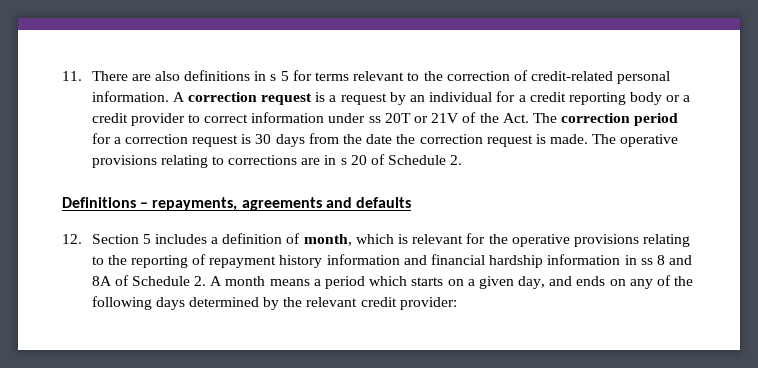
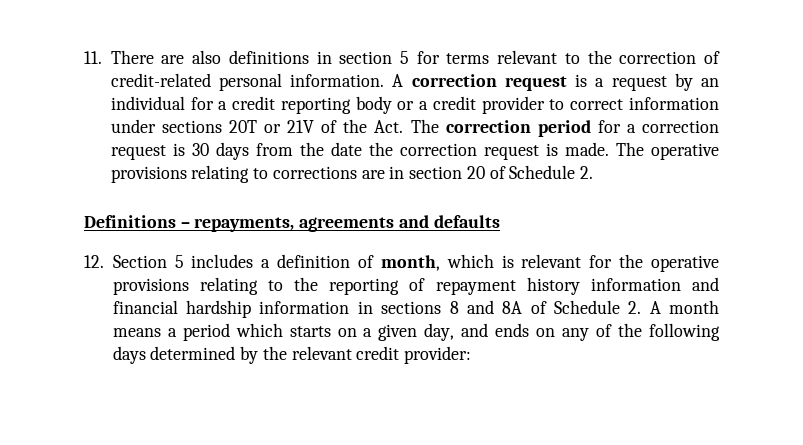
- 11. There are also definitions in s 5 for terms relevant to the correction of credit-related personal information.
+ 11. There are also definitions in section 5 for terms relevant to the correction of credit-related personal information.
- A correction request is a request by an individual for a credit reporting body or a credit provider to correct information under ss 20T or 21V of the Act. The correction period for a correction request is 30 days from the date the correction request is made.
+ A correction request is a request by an individual for a credit reporting body or a credit provider to correct information under sections 20T or 21V of the Act. The correction period for a correction request is 30 days from the date the correction request is made.
- The operative provisions relating to corrections are in s 20 of Schedule 2.
+ The operative provisions relating to corrections are in section 20 of Schedule 2.
- 12. Section 5 includes a definition of month, which is relevant for the operative provisions relating to the reporting of repayment history information and financial hardship information in ss 8 and 8A of Schedule 2. A month means a period which starts on a given day, and ends on any of the following days determined by the relevant credit provider:
+ 12. Section 5 includes a definition of month, which is relevant for the operative provisions relating to the reporting of repayment history information and financial hardship information in sections 8 and 8A of Schedule 2. A month means a period which starts on a given day, and ends on any of the following days determined by the relevant credit provider:

